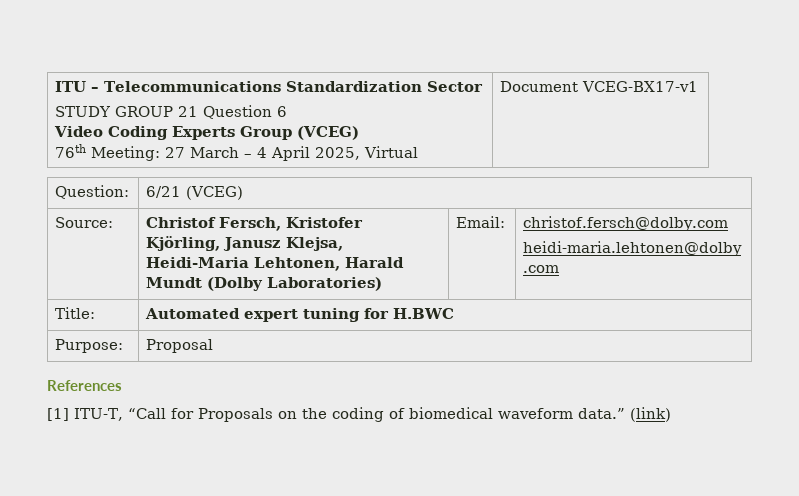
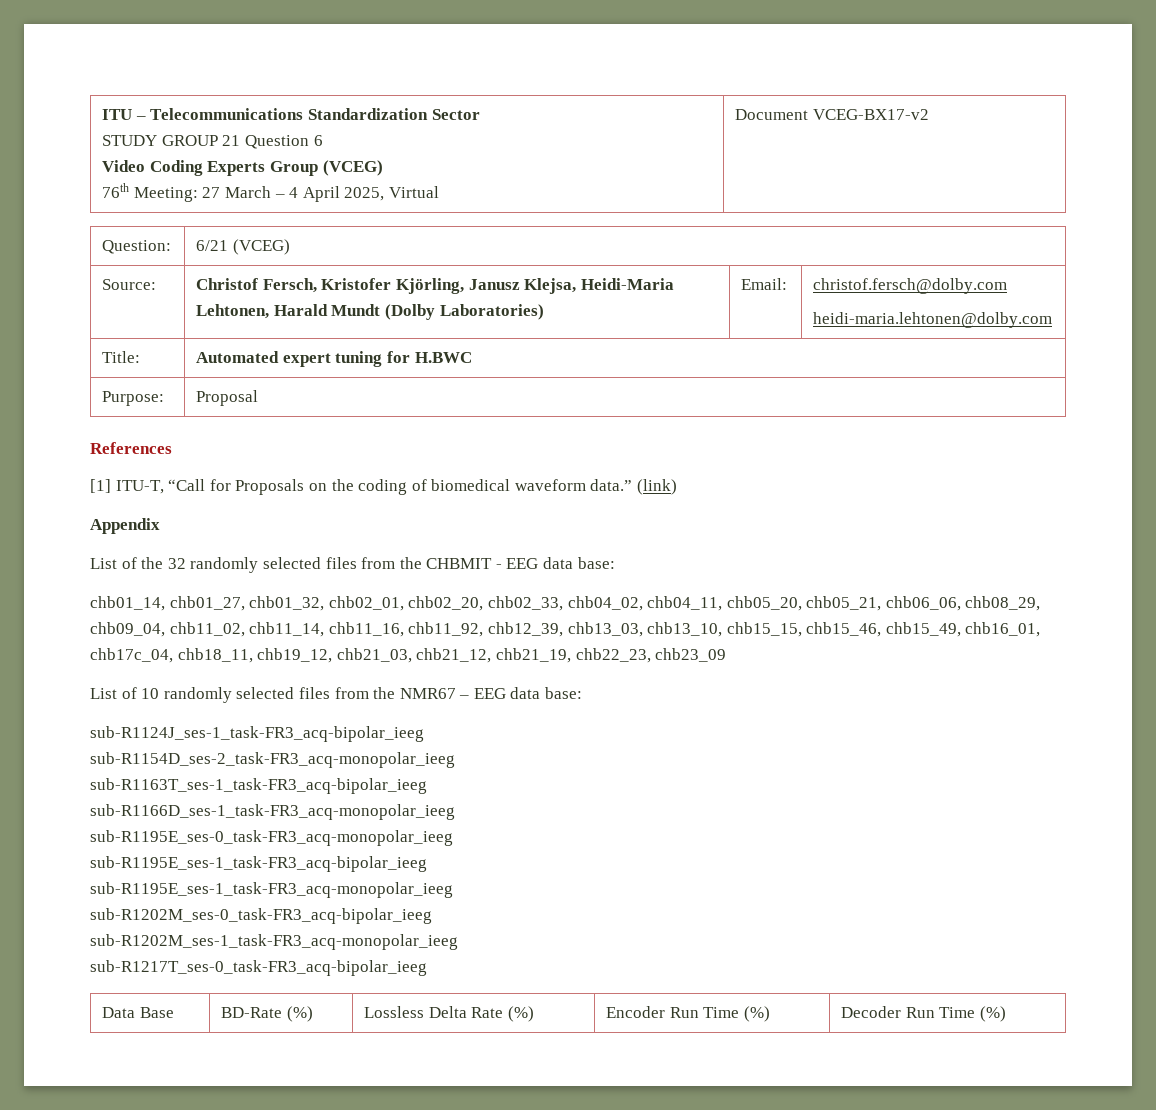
  ITU – Telecommunications Standardization Sector
  STUDY GROUP 21 Question 6
  Video Coding Experts Group (VCEG)
- 76th Meeting: 27 March – 4 April 2025, Virtual | Document VCEG-BX17-v1
+ 76th Meeting: 27 March – 4 April 2025, Virtual | Document VCEG-BX17-v2
+ Appendix
+ List of the 32 randomly selected files from the CHBMIT - EEG data base:
+ chb01_14, chb01_27, chb01_32, chb02_01, chb02_20, chb02_33, chb04_02, chb04_11, chb05_20, chb05_21, chb06_06, chb08_29, chb09_04, chb11_02, chb11_14, chb11_16, chb11_92, chb12_39, chb13_03, chb13_10, chb15_15, chb15_46, chb15_49, chb16_01, chb17c_04, chb18_11, chb19_12, chb21_03, chb21_12, chb21_19, chb22_23, chb23_09
+ List of 10 randomly selected files from the NMR67 – EEG data base:
+ sub-R1124J_ses-1_task-FR3_acq-bipolar_ieeg
+ sub-R1154D_ses-2_task-FR3_acq-monopolar_ieeg
+ sub-R1163T_ses-1_task-FR3_acq-bipolar_ieeg
+ sub-R1166D_ses-1_task-FR3_acq-monopolar_ieeg
+ sub-R1195E_ses-0_task-FR3_acq-monopolar_ieeg
+ sub-R1195E_ses-1_task-FR3_acq-bipolar_ieeg
+ sub-R1195E_ses-1_task-FR3_acq-monopolar_ieeg
+ sub-R1202M_ses-0_task-FR3_acq-bipolar_ieeg
+ sub-R1202M_ses-1_task-FR3_acq-monopolar_ieeg
+ sub-R1217T_ses-0_task-FR3_acq-bipolar_ieeg
+ Data Base | BD-Rate (%) | Lossless Delta Rate (%) | Encoder Run Time (%) | Decoder Run Time (%)

